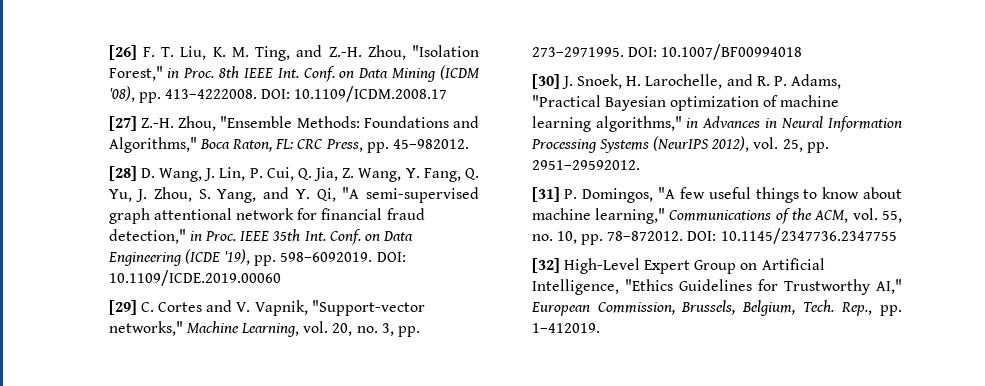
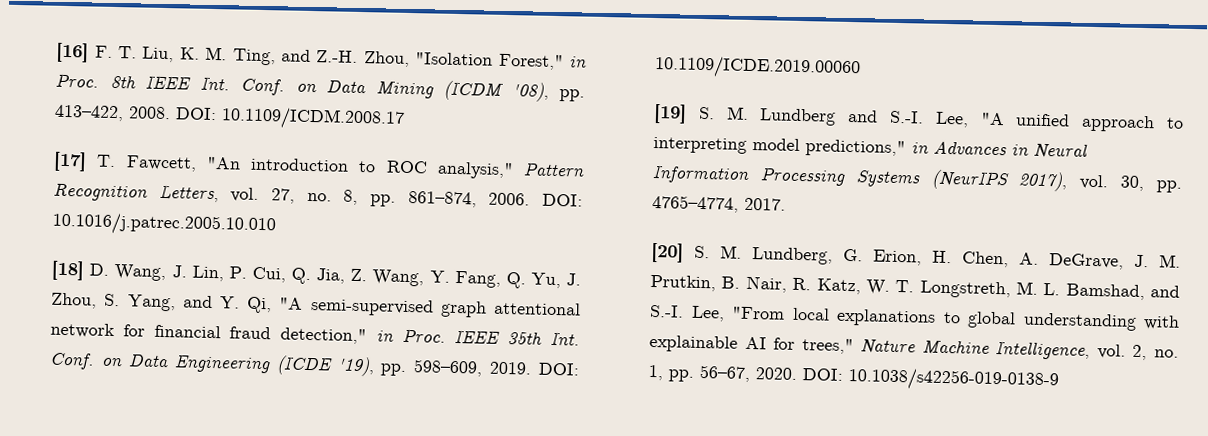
- [26] F. T. Liu, K. M. Ting, and Z.-H. Zhou, "Isolation Forest," in Proc.
+ [16] F. T. Liu, K. M. Ting, and Z.-H. Zhou, "Isolation Forest," in Proc.
- 8th IEEE Int. Conf. on Data Mining (ICDM '08), pp. 413–4222008.
+ 8th IEEE Int. Conf. on Data Mining (ICDM '08), pp. 413–422, 2008.
- [27] Z.-H. Zhou, "Ensemble Methods: Foundations and Algorithms," Boca Raton, FL: CRC Press, pp. 45–982012.
- [28] D. Wang, J. Lin, P. Cui, Q. Jia, Z. Wang, Y. Fang, Q. Yu, J. Zhou, S. Yang, and Y. Qi, "A semi-supervised graph attentional network for financial fraud detection," in Proc.
+ [17] T. Fawcett, "An introduction to ROC analysis," Pattern Recognition Letters, vol. 27, no. 8, pp. 861–874, 2006. DOI: 10.1016/j.patrec.2005.10.010
+ [18] D. Wang, J. Lin, P. Cui, Q. Jia, Z. Wang, Y. Fang, Q. Yu, J. Zhou, S. Yang, and Y. Qi, "A semi-supervised graph attentional network for financial fraud detection," in Proc.
- IEEE 35th Int. Conf. on Data Engineering (ICDE '19), pp. 598–6092019.
+ IEEE 35th Int. Conf. on Data Engineering (ICDE '19), pp. 598–609, 2019.
- [29] C. Cortes and V. Vapnik, "Support-vector networks," Machine Learning, vol. 20, no. 3, pp. 273–2971995. DOI: 10.1007/BF00994018
- [30] J. Snoek, H. Larochelle, and R. P. Adams, "Practical Bayesian optimization of machine learning algorithms," in Advances in Neural Information Processing Systems (NeurIPS 2012), vol. 25, pp. 2951–29592012.
- [31] P. Domingos, "A few useful things to know about machine learning," Communications of the ACM, vol. 55, no. 10, pp. 78–872012. DOI: 10.1145/2347736.2347755
- [32] High-Level Expert Group on Artificial Intelligence, "Ethics Guidelines for Trustworthy AI," European Commission, Brussels, Belgium, Tech. Rep., pp. 1–412019.
+ [19] S. M. Lundberg and S.-I. Lee, "A unified approach to interpreting model predictions," in Advances in Neural Information Processing Systems (NeurIPS 2017), vol. 30, pp. 4765–4774, 2017.
+ [20] S. M. Lundberg, G. Erion, H. Chen, A. DeGrave, J. M. Prutkin, B. Nair, R. Katz, W. T. Longstreth, M. L. Bamshad, and S.-I. Lee, "From local explanations to global understanding with explainable AI for trees," Nature Machine Intelligence, vol. 2, no. 1, pp. 56–67, 2020. DOI: 10.1038/s42256-019-0138-9

